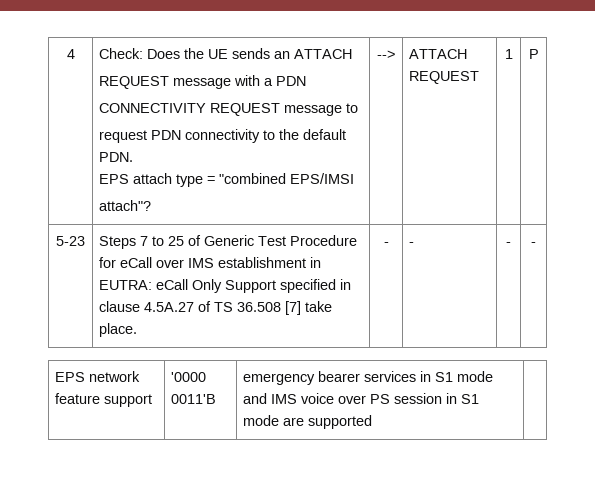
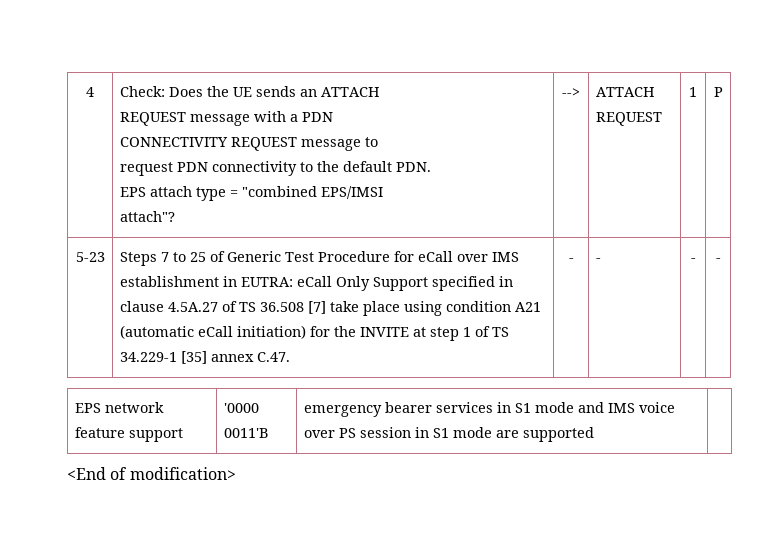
- Steps 7 to 25 of Generic Test Procedure for eCall over IMS establishment in EUTRA: eCall Only Support specified in clause 4.5A.27 of TS 36.508 [7] take place.
+ Steps 7 to 25 of Generic Test Procedure for eCall over IMS establishment in EUTRA: eCall Only Support specified in clause 4.5A.27 of TS 36.508 [7] take place using condition A21 (automatic eCall initiation) for the INVITE at step 1 of TS 34.229-1 [35] annex C.47.
+ <End of modification>

